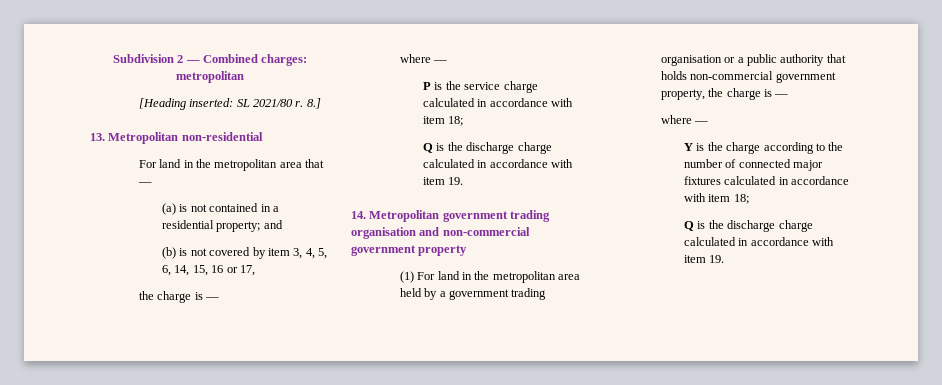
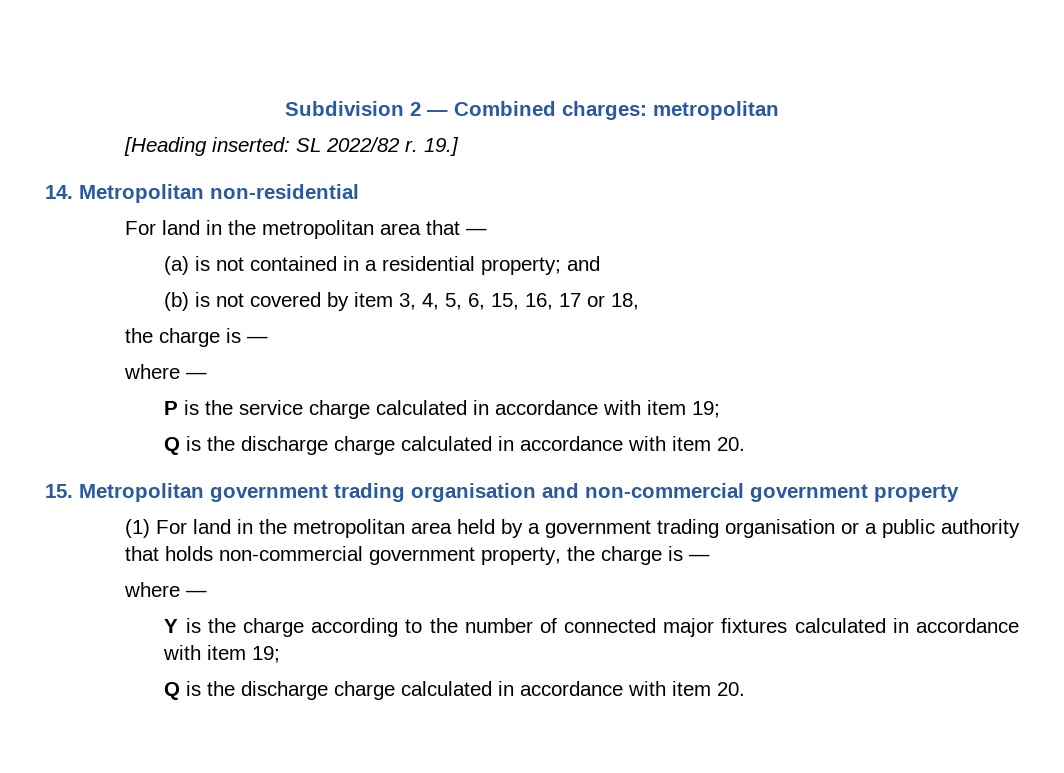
- [Heading inserted: SL 2021/80 r. 8.]
- 13. Metropolitan non-residential
+ [Heading inserted: SL 2022/82 r. 19.]
+ 14. Metropolitan non-residential
- (b) is not covered by item 3, 4, 5, 6, 14, 15, 16 or 17,
+ (b) is not covered by item 3, 4, 5, 6, 15, 16, 17 or 18,
- P is the service charge calculated in accordance with item 18;
- Q is the discharge charge calculated in accordance with item 19.
- 14. Metropolitan government trading organisation and non-commercial government property
+ P is the service charge calculated in accordance with item 19;
+ Q is the discharge charge calculated in accordance with item 20.
+ 15. Metropolitan government trading organisation and non-commercial government property
- Y is the charge according to the number of connected major fixtures calculated in accordance with item 18;
- Q is the discharge charge calculated in accordance with item 19.
+ Y is the charge according to the number of connected major fixtures calculated in accordance with item 19;
+ Q is the discharge charge calculated in accordance with item 20.

